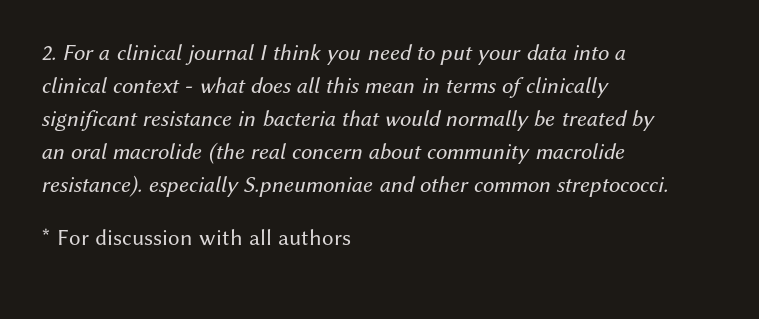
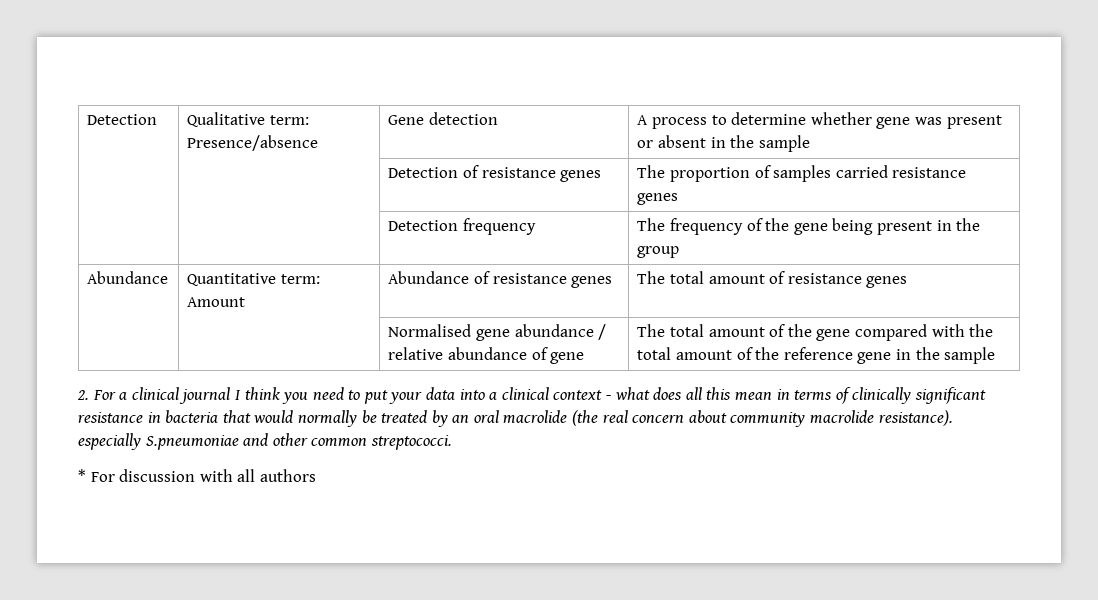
+ Detection | Qualitative term: Presence/absence | Gene detection | A process to determine whether gene was present or absent in the sample
+ | | Detection of resistance genes | The proportion of samples carried resistance genes
+ | | Detection frequency | The frequency of the gene being present in the group
+ Abundance | Quantitative term: Amount | Abundance of resistance genes | The total amount of resistance genes
+ | | Normalised gene abundance / relative abundance of gene | The total amount of the gene compared with the total amount of the reference gene in the sample

